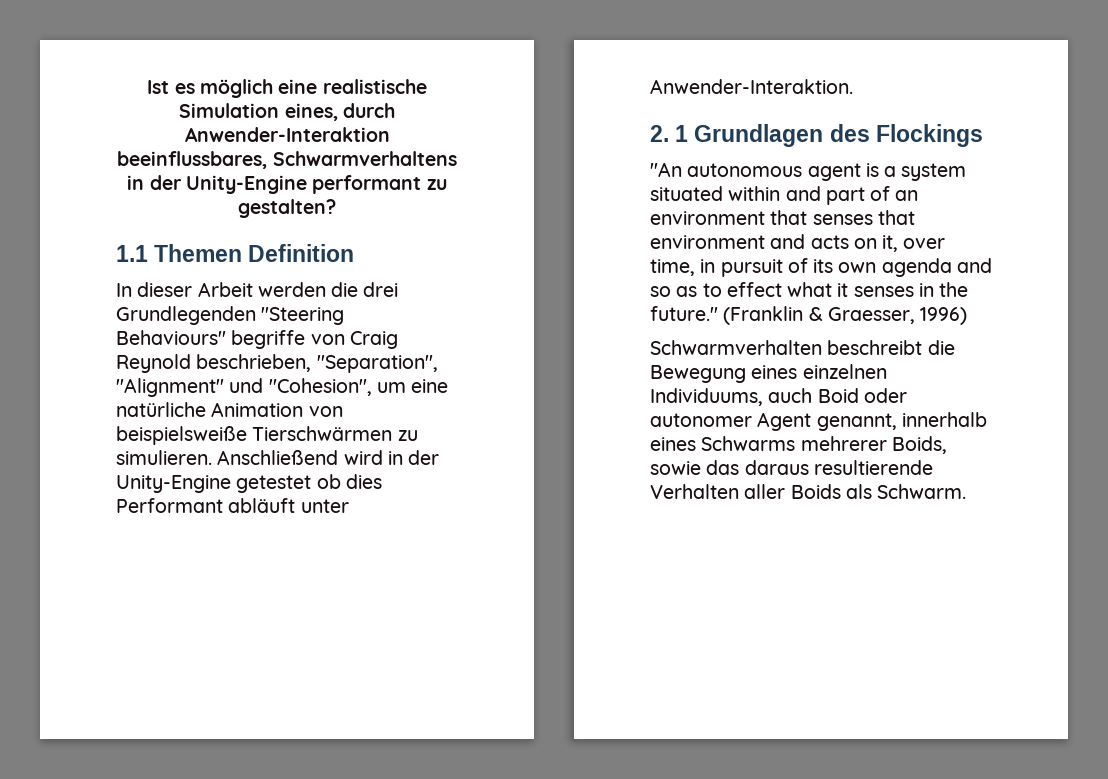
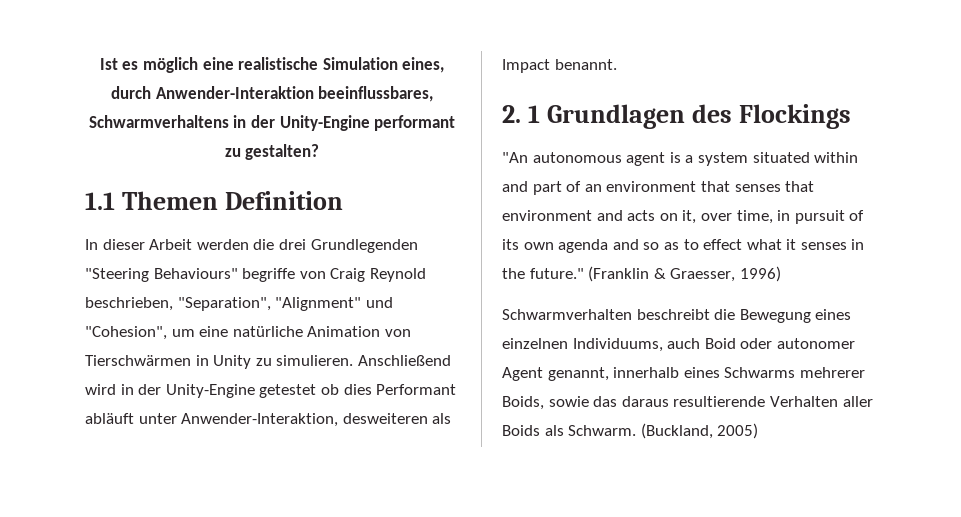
- In dieser Arbeit werden die drei Grundlegenden "Steering Behaviours" begriffe von Craig Reynold beschrieben, "Separation", "Alignment" und "Cohesion", um eine natürliche Animation von beispielsweiße Tierschwärmen zu simulieren.
+ In dieser Arbeit werden die drei Grundlegenden "Steering Behaviours" begriffe von Craig Reynold beschrieben, "Separation", "Alignment" und "Cohesion", um eine natürliche Animation von Tierschwärmen in Unity zu simulieren.
- Anschließend wird in der Unity-Engine getestet ob dies Performant abläuft unter Anwender-Interaktion.
+ Anschließend wird in der Unity-Engine getestet ob dies Performant abläuft unter Anwender-Interaktion, desweiteren als Impact benannt.
+ (Buckland, 2005)

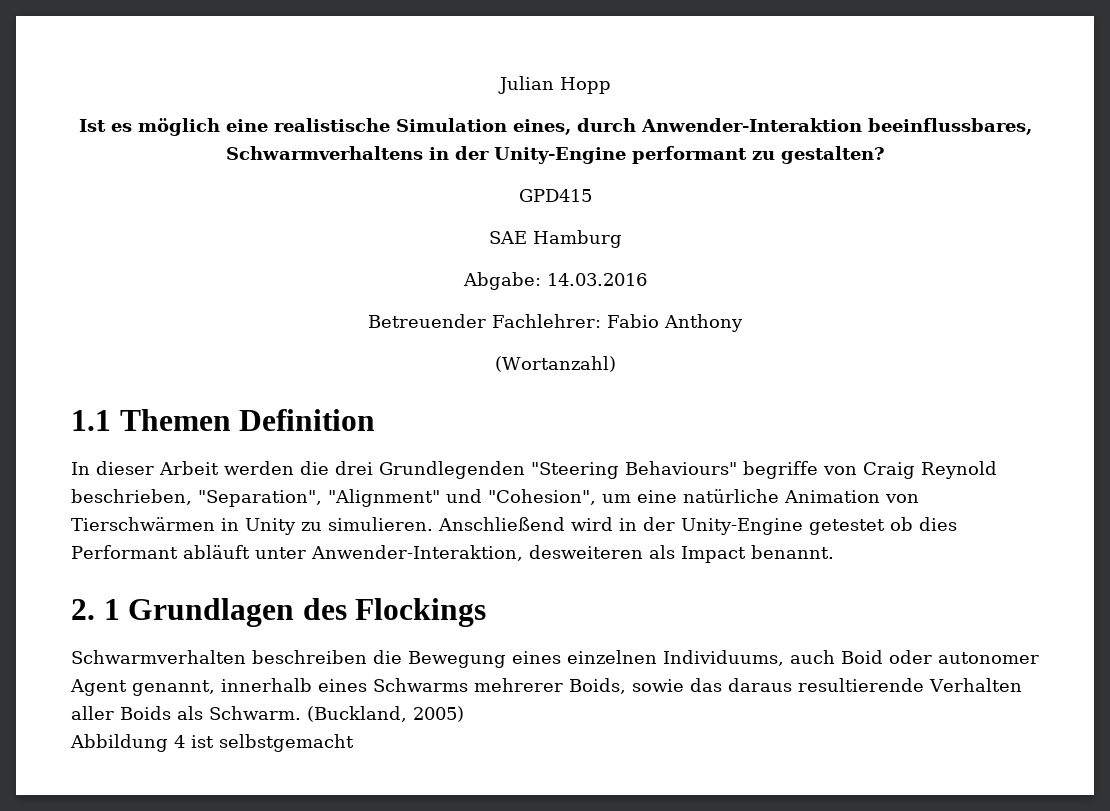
+ Julian Hopp
+ GPD415
+ SAE Hamburg
+ Abgabe: 14.03.2016
+ Betreuender Fachlehrer: Fabio Anthony
+ (Wortanzahl)
- "An autonomous agent is a system situated within and part of an environment that senses that environment and acts on it, over time, in pursuit of its own agenda and so as to effect what it senses in the future." (Franklin & Graesser, 1996)
- Schwarmverhalten beschreibt die Bewegung eines einzelnen Individuums, auch Boid oder autonomer Agent genannt, innerhalb eines Schwarms mehrerer Boids, sowie das daraus resultierende Verhalten aller Boids als Schwarm.
+ Schwarmverhalten beschreiben die Bewegung eines einzelnen Individuums, auch Boid oder autonomer Agent genannt, innerhalb eines Schwarms mehrerer Boids, sowie das daraus resultierende Verhalten aller Boids als Schwarm.
+ Abbildung 4 ist selbstgemacht

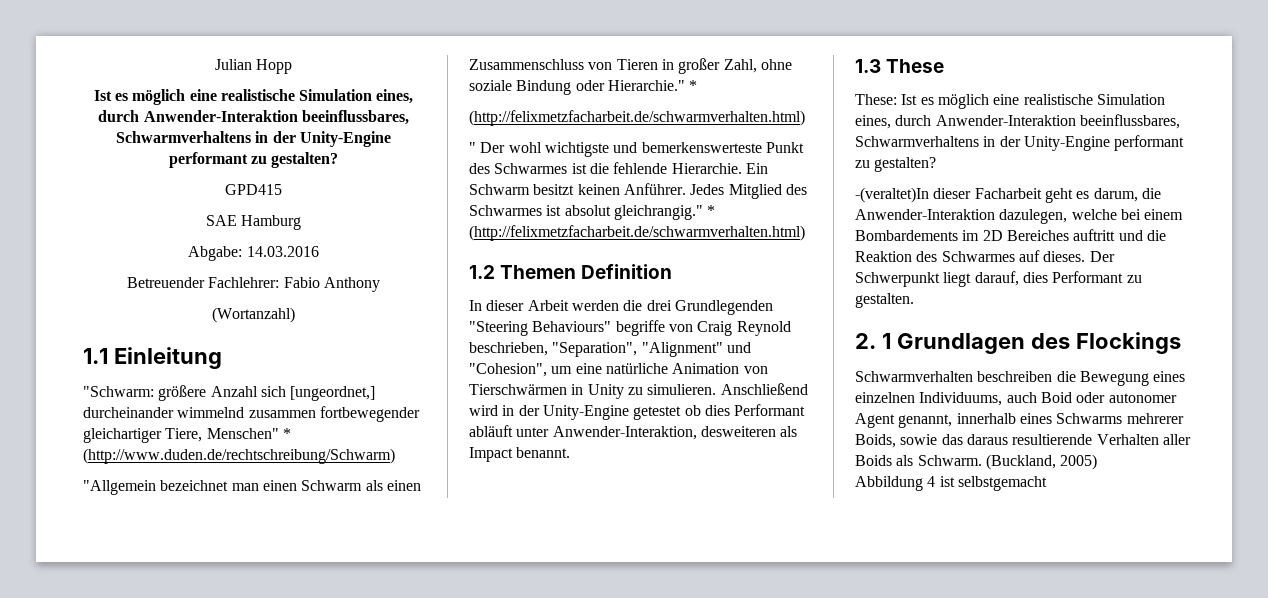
- 1.1 Themen Definition
+ 1.1 Einleitung
+ "Schwarm: größere Anzahl sich [ungeordnet,] durcheinander wimmelnd zusammen fortbewegender gleichartiger Tiere, Menschen" * (http://www.duden.de/rechtschreibung/Schwarm)
+ "Allgemein bezeichnet man einen Schwarm als einen Zusammenschluss von Tieren in großer Zahl, ohne soziale Bindung oder Hierarchie." *
+ (http://felixmetzfacharbeit.de/schwarmverhalten.html)
+ " Der wohl wichtigste und bemerkenswerteste Punkt des Schwarmes ist die fehlende Hierarchie. Ein Schwarm besitzt keinen Anführer. Jedes Mitglied des Schwarmes ist absolut gleichrangig." * (http://felixmetzfacharbeit.de/schwarmverhalten.html)
+ 1.2 Themen Definition
+ 1.3 These
+ These: Ist es möglich eine realistische Simulation eines, durch Anwender-Interaktion beeinflussbares, Schwarmverhaltens in der Unity-Engine performant zu gestalten?
+ -(veraltet)In dieser Facharbeit geht es darum, die Anwender-Interaktion dazulegen, welche bei einem Bombardements im 2D Bereiches auftritt und die Reaktion des Schwarmes auf dieses. Der Schwerpunkt liegt darauf, dies Performant zu gestalten.

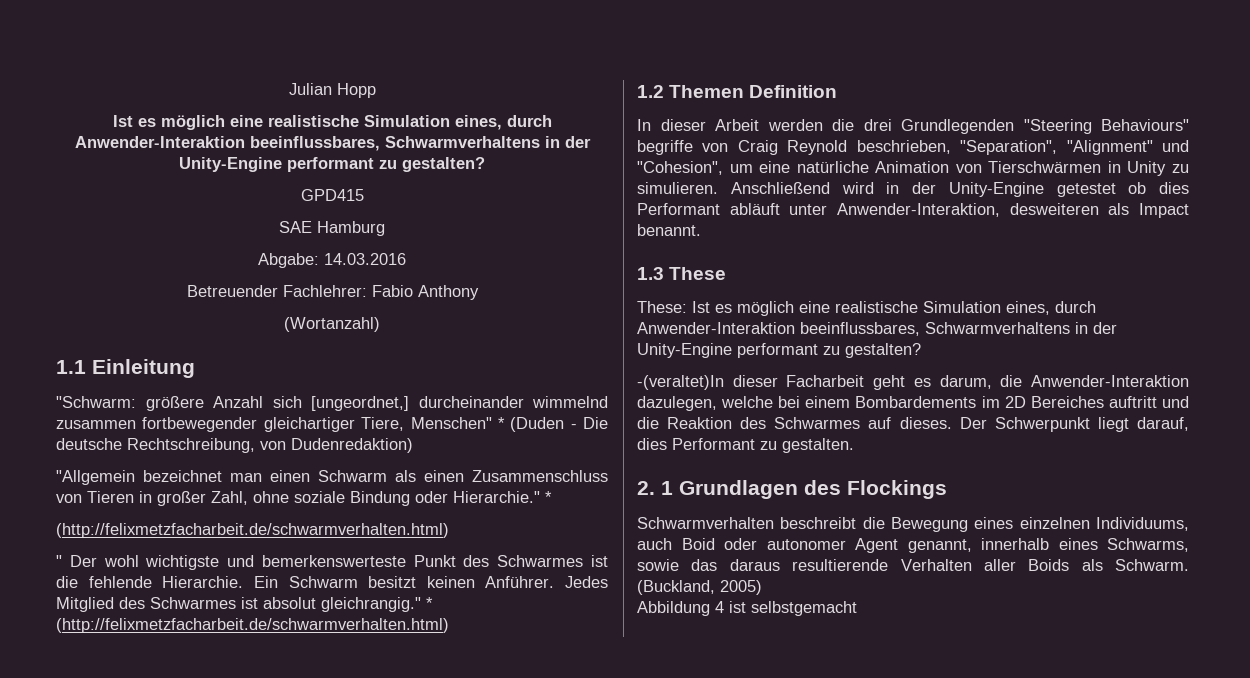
- "Schwarm: größere Anzahl sich [ungeordnet,] durcheinander wimmelnd zusammen fortbewegender gleichartiger Tiere, Menschen" * (http://www.duden.de/rechtschreibung/Schwarm)
+ "Schwarm: größere Anzahl sich [ungeordnet,] durcheinander wimmelnd zusammen fortbewegender gleichartiger Tiere, Menschen" * (Duden - Die deutsche Rechtschreibung, von Dudenredaktion)
- Schwarmverhalten beschreiben die Bewegung eines einzelnen Individuums, auch Boid oder autonomer Agent genannt, innerhalb eines Schwarms mehrerer Boids, sowie das daraus resultierende Verhalten aller Boids als Schwarm.
+ Schwarmverhalten beschreibt die Bewegung eines einzelnen Individuums, auch Boid oder autonomer Agent genannt, innerhalb eines Schwarms, sowie das daraus resultierende Verhalten aller Boids als Schwarm.

